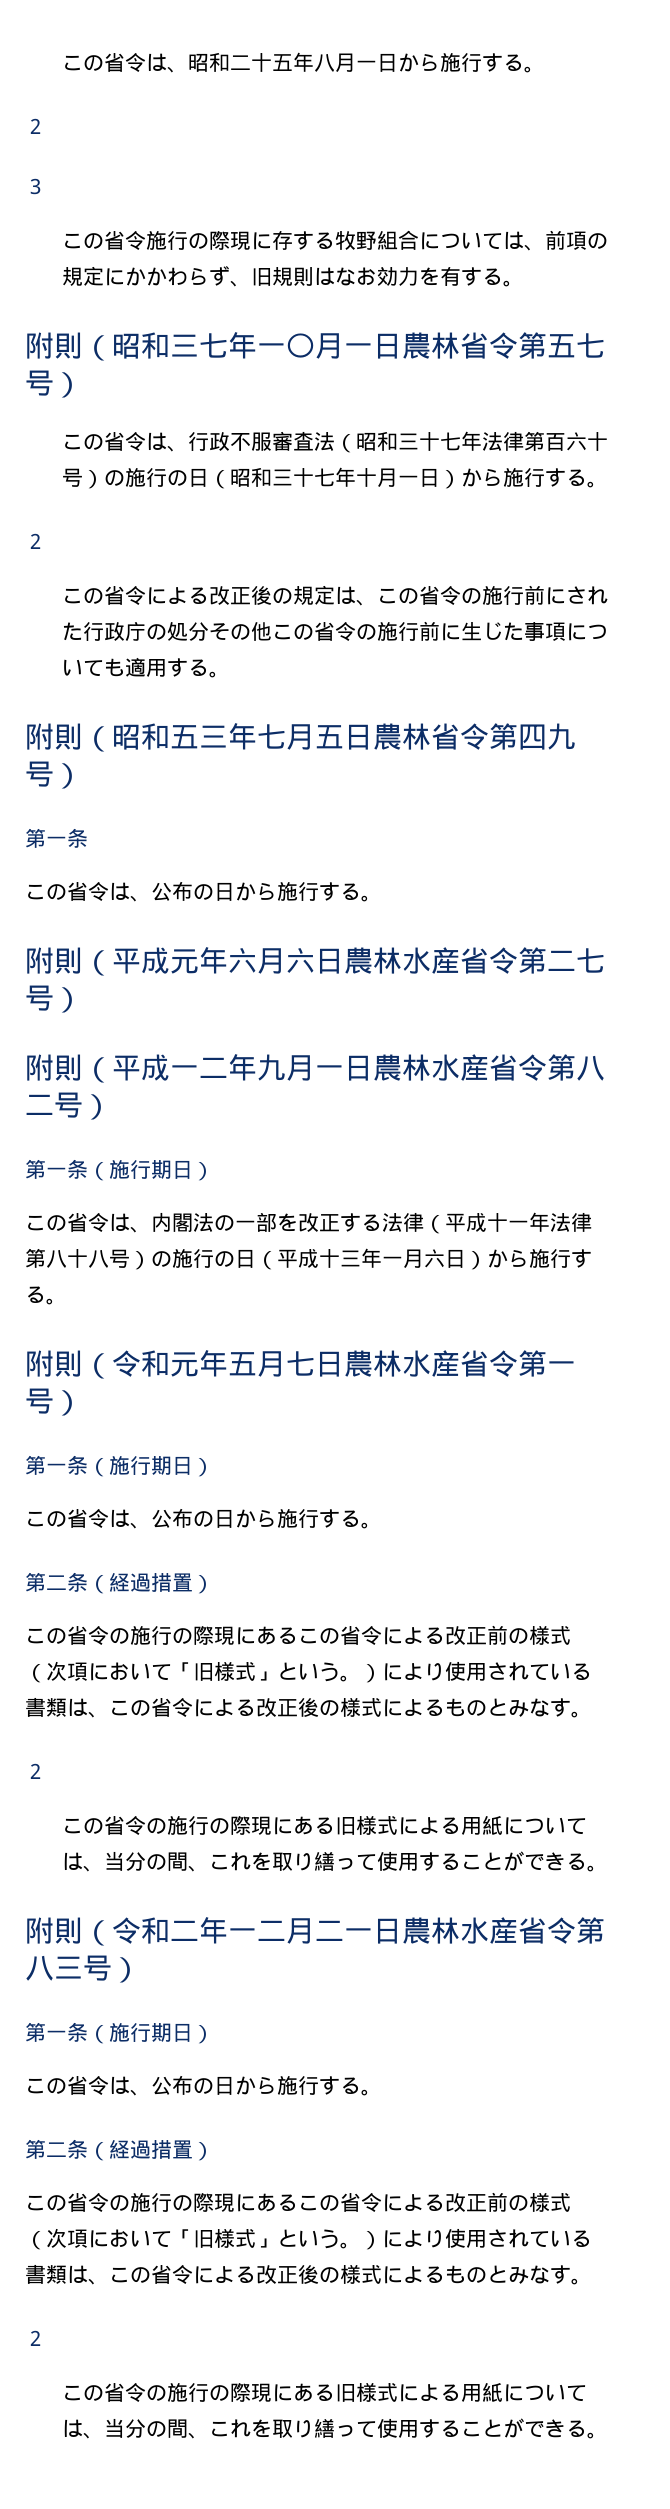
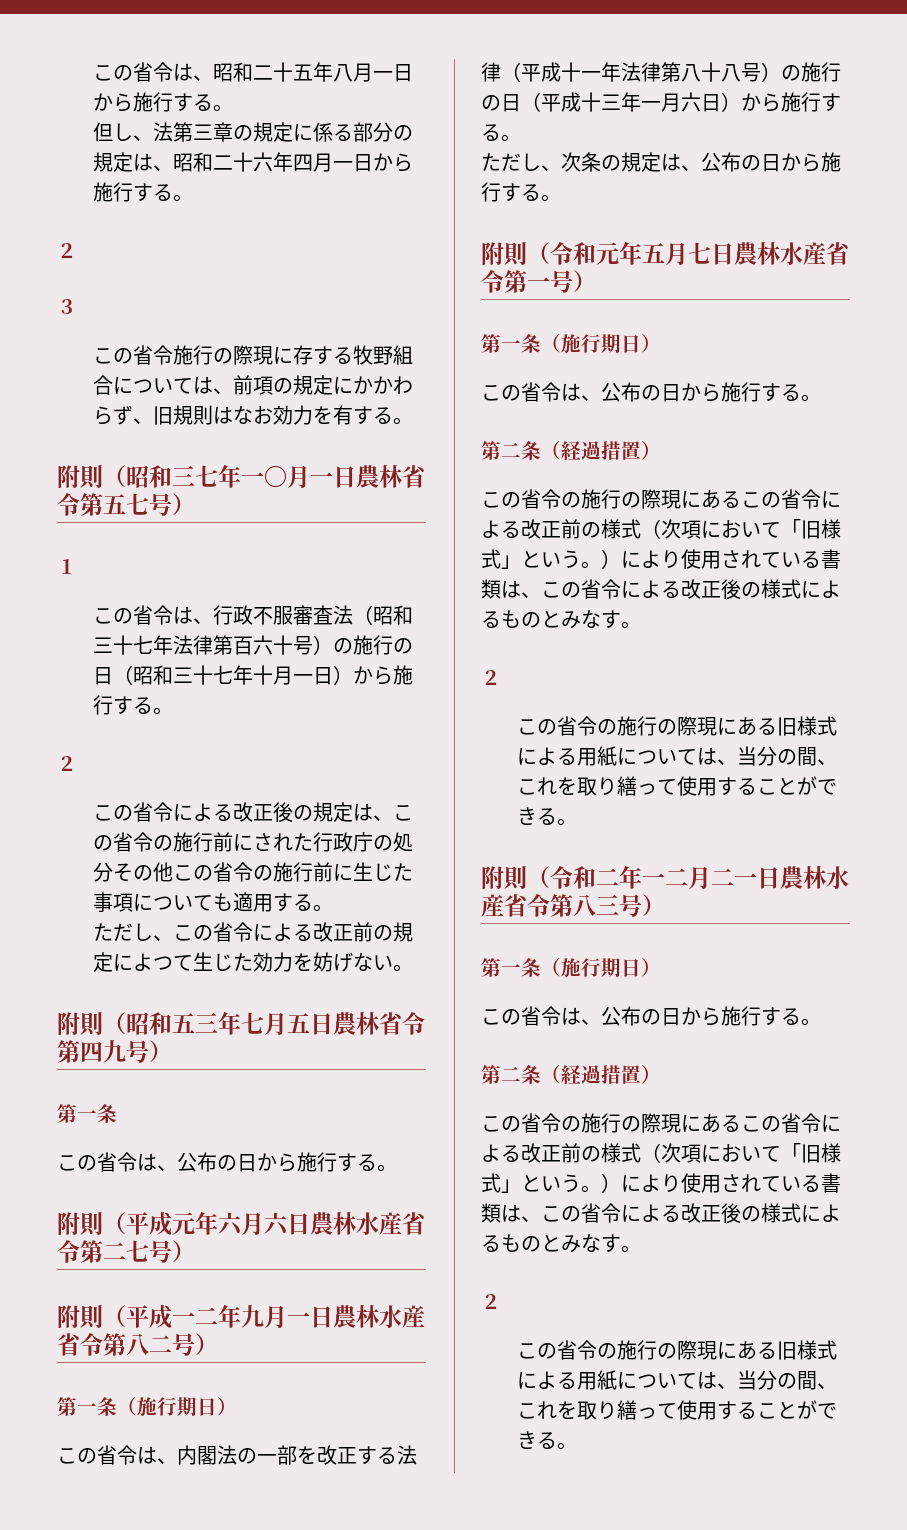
+ 但し、法第三章の規定に係る部分の規定は、昭和二十六年四月一日から施行する。
+ １
+ ただし、この省令による改正前の規定によつて生じた効力を妨げない。
+ ただし、次条の規定は、公布の日から施行する。

